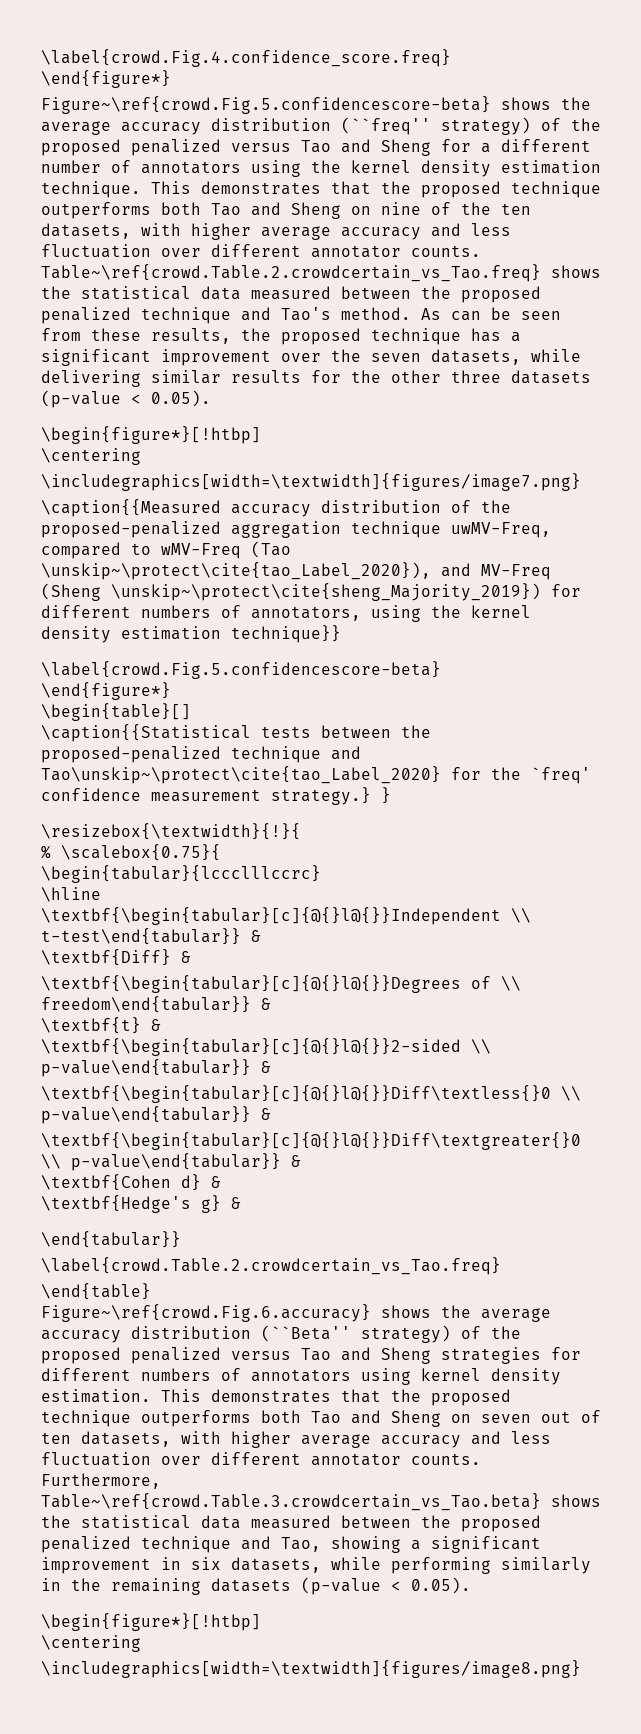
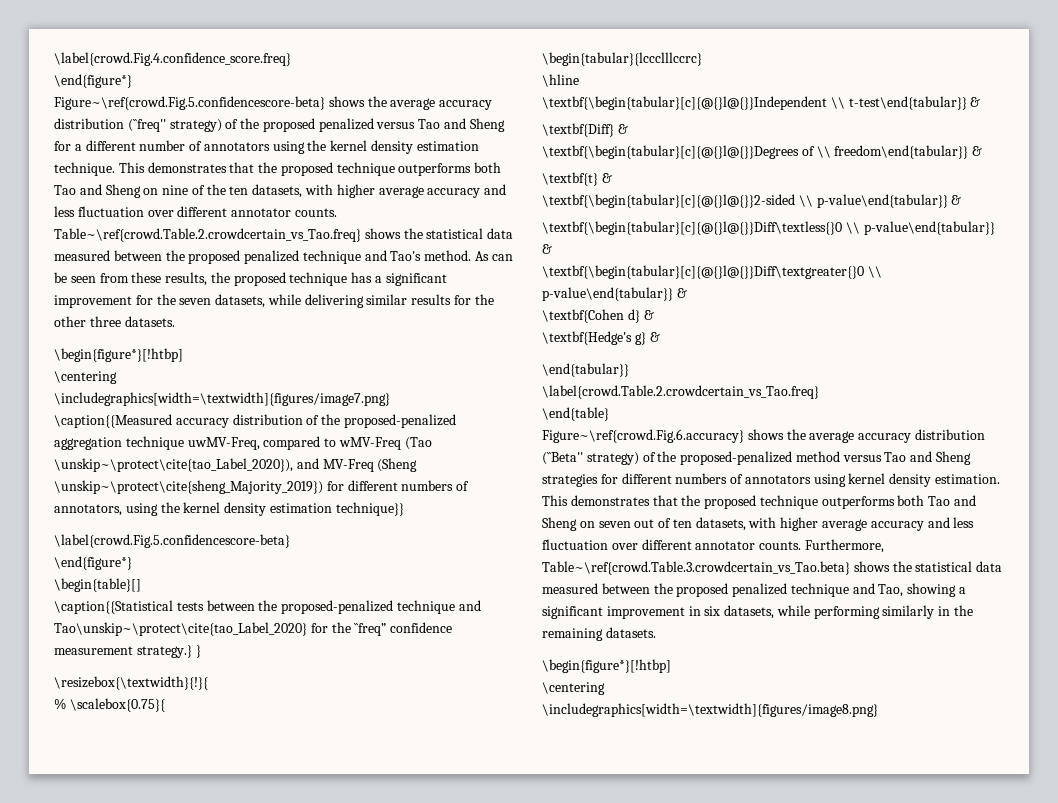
- As can be seen from these results, the proposed technique has a significant improvement over the seven datasets, while delivering similar results for the other three datasets (p-value < 0.05).
+ As can be seen from these results, the proposed technique has a significant improvement for the seven datasets, while delivering similar results for the other three datasets.
- \caption{{Statistical tests between the proposed-penalized technique and Tao\unskip~\protect\cite{tao_Label_2020} for the `freq' confidence measurement strategy.} }
+ \caption{{Statistical tests between the proposed-penalized technique and Tao\unskip~\protect\cite{tao_Label_2020} for the ``freq” confidence measurement strategy.} }
- Figure~\ref{crowd.Fig.6.accuracy} shows the average accuracy distribution (``Beta'' strategy) of the proposed penalized versus Tao and Sheng strategies for different numbers of annotators using kernel density estimation.
+ Figure~\ref{crowd.Fig.6.accuracy} shows the average accuracy distribution (``Beta'' strategy) of the proposed-penalized method versus Tao and Sheng strategies for different numbers of annotators using kernel density estimation.
- Furthermore, Table~\ref{crowd.Table.3.crowdcertain_vs_Tao.beta} shows the statistical data measured between the proposed penalized technique and Tao, showing a significant improvement in six datasets, while performing similarly in the remaining datasets (p-value < 0.05).
+ Furthermore, Table~\ref{crowd.Table.3.crowdcertain_vs_Tao.beta} shows the statistical data measured between the proposed penalized technique and Tao, showing a significant improvement in six datasets, while performing similarly in the remaining datasets.

